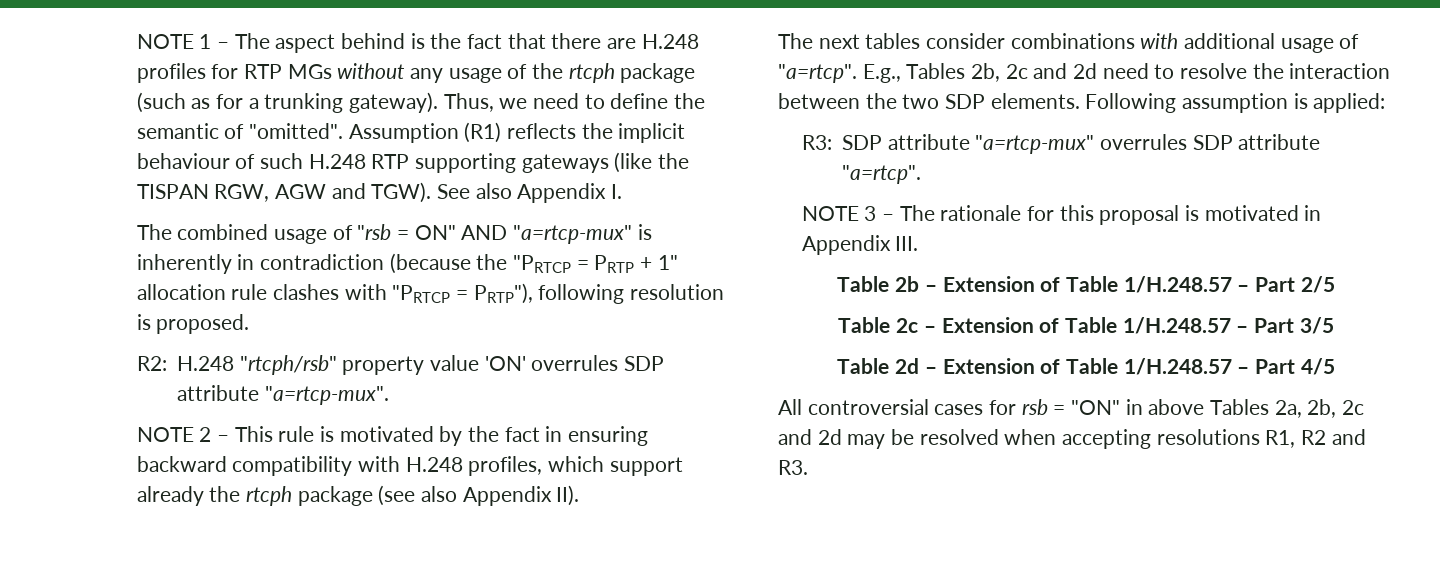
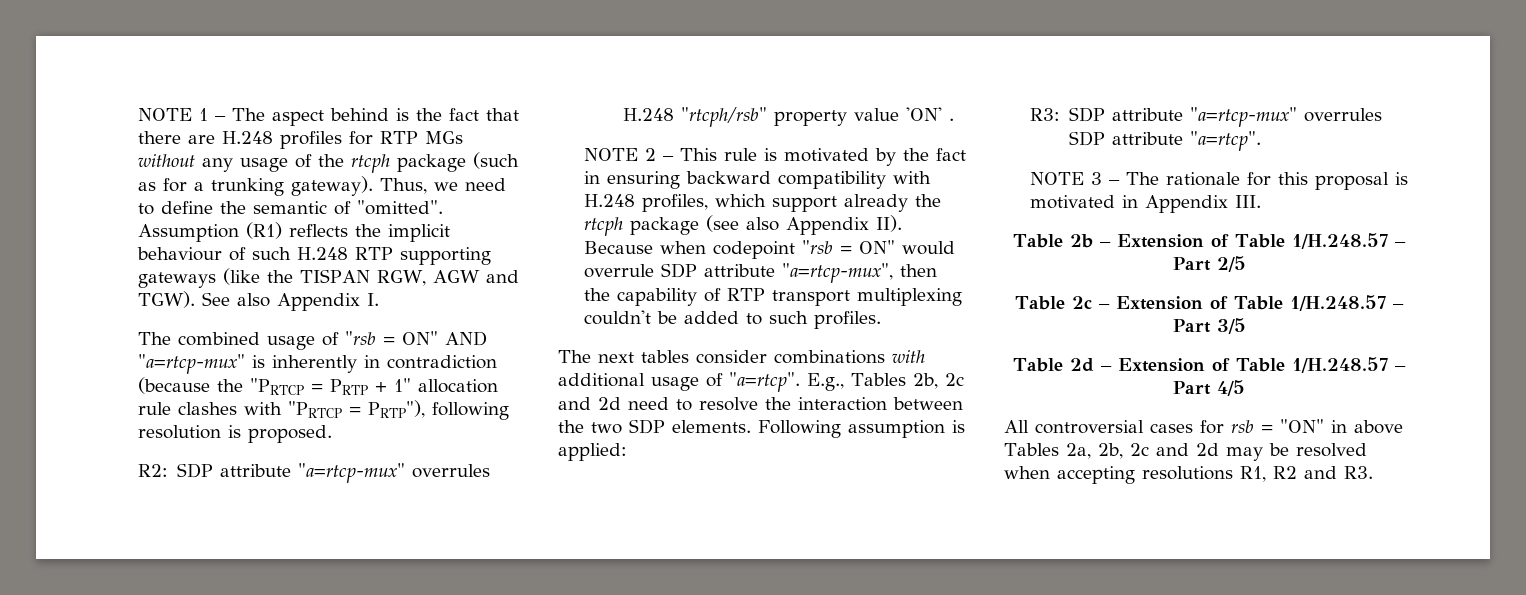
- R2: H.248 "rtcph/rsb" property value 'ON' overrules SDP attribute "a=rtcp-mux".
+ R2: SDP attribute "a=rtcp-mux" overrules H.248 "rtcph/rsb" property value 'ON' .
- NOTE 2 – This rule is motivated by the fact in ensuring backward compatibility with H.248 profiles, which support already the rtcph package (see also Appendix II).
+ NOTE 2 – This rule is motivated by the fact in ensuring backward compatibility with H.248 profiles, which support already the rtcph package (see also Appendix II). Because when codepoint "rsb = ON" would overrule SDP attribute "a=rtcp-mux", then the capability of RTP transport multiplexing couldn't be added to such profiles.

